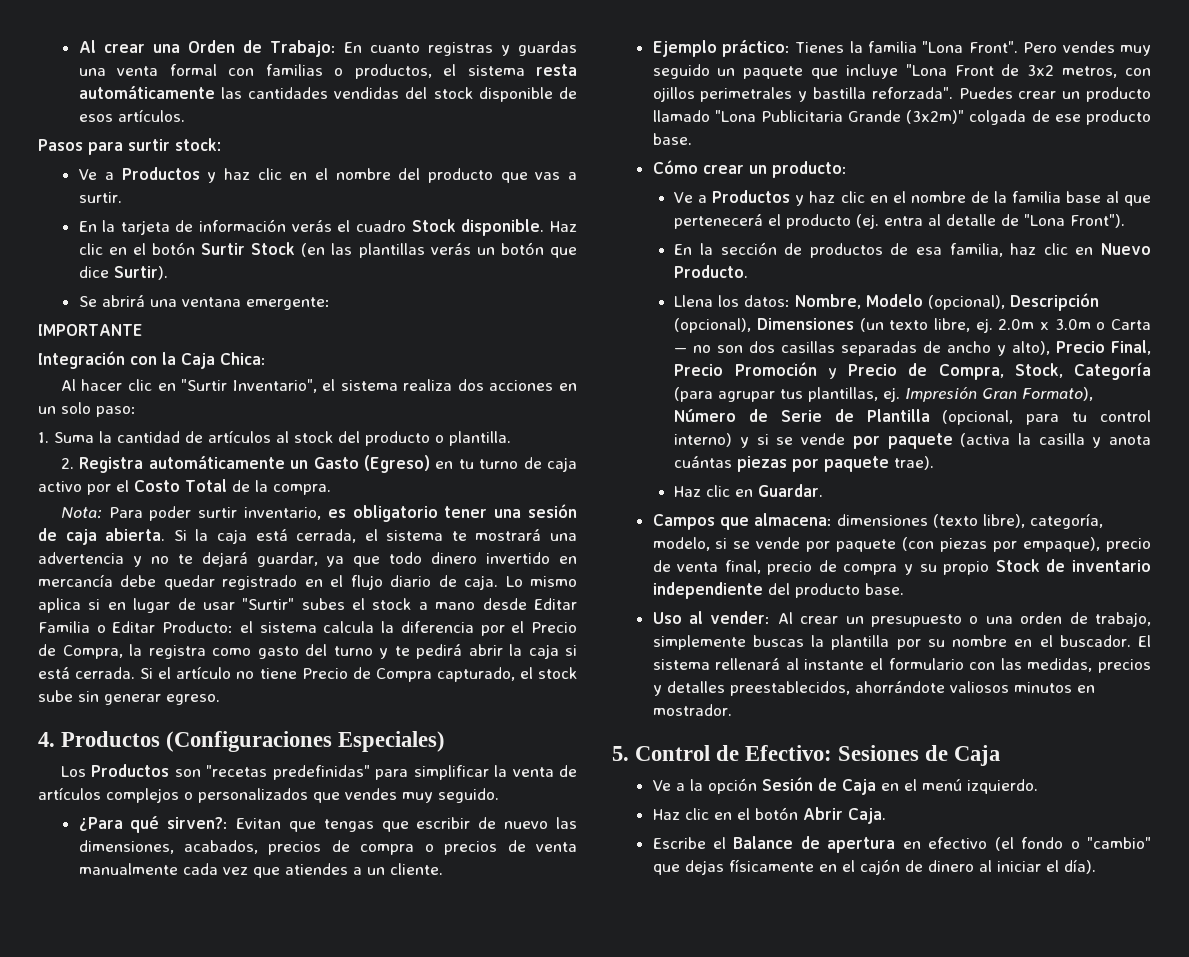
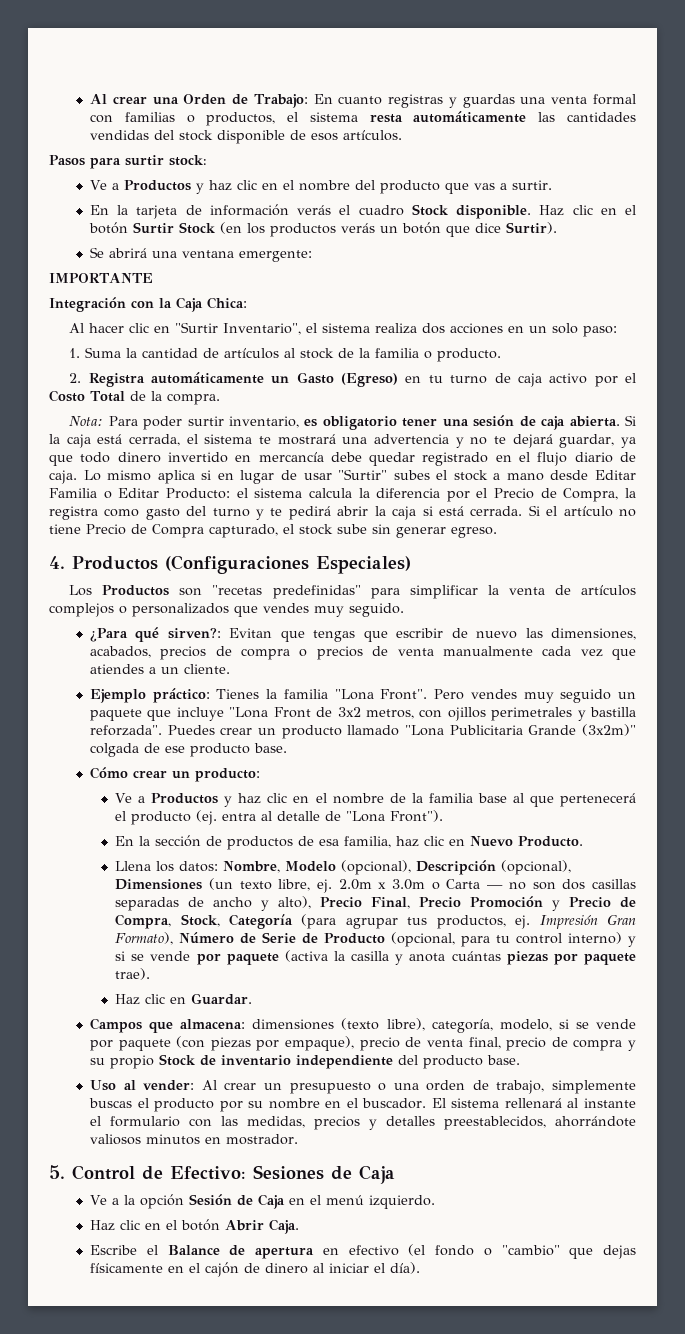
- Haz clic en el botón Surtir Stock (en las plantillas verás un botón que dice Surtir).
+ Haz clic en el botón Surtir Stock (en los productos verás un botón que dice Surtir).
- 1. Suma la cantidad de artículos al stock del producto o plantilla.
+ 1. Suma la cantidad de artículos al stock de la familia o producto.
- 2.0m x 3.0m o Carta — no son dos casillas separadas de ancho y alto), Precio Final, Precio Promoción y Precio de Compra, Stock, Categoría (para agrupar tus plantillas, ej.
+ 2.0m x 3.0m o Carta — no son dos casillas separadas de ancho y alto), Precio Final, Precio Promoción y Precio de Compra, Stock, Categoría (para agrupar tus productos, ej.
- Impresión Gran Formato), Número de Serie de Plantilla (opcional, para tu control interno) y si se vende por paquete (activa la casilla y anota cuántas piezas por paquete trae).
+ Impresión Gran Formato), Número de Serie de Producto (opcional, para tu control interno) y si se vende por paquete (activa la casilla y anota cuántas piezas por paquete trae).
- Uso al vender: Al crear un presupuesto o una orden de trabajo, simplemente buscas la plantilla por su nombre en el buscador.
+ Uso al vender: Al crear un presupuesto o una orden de trabajo, simplemente buscas el producto por su nombre en el buscador.

